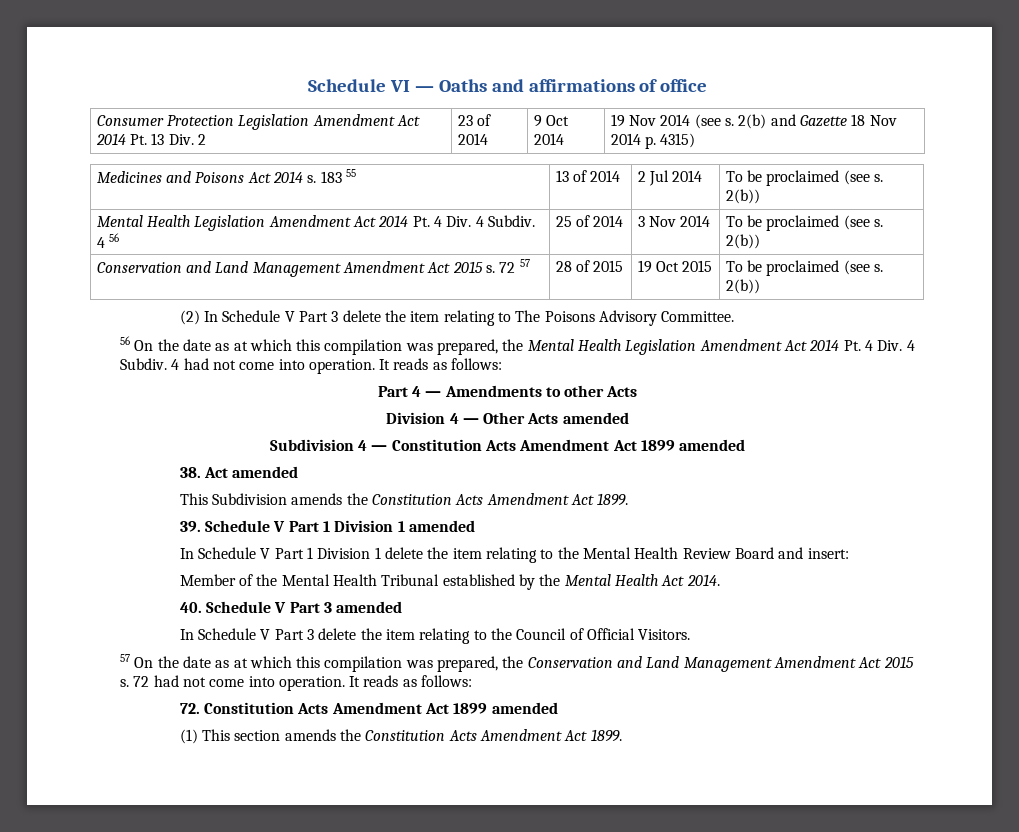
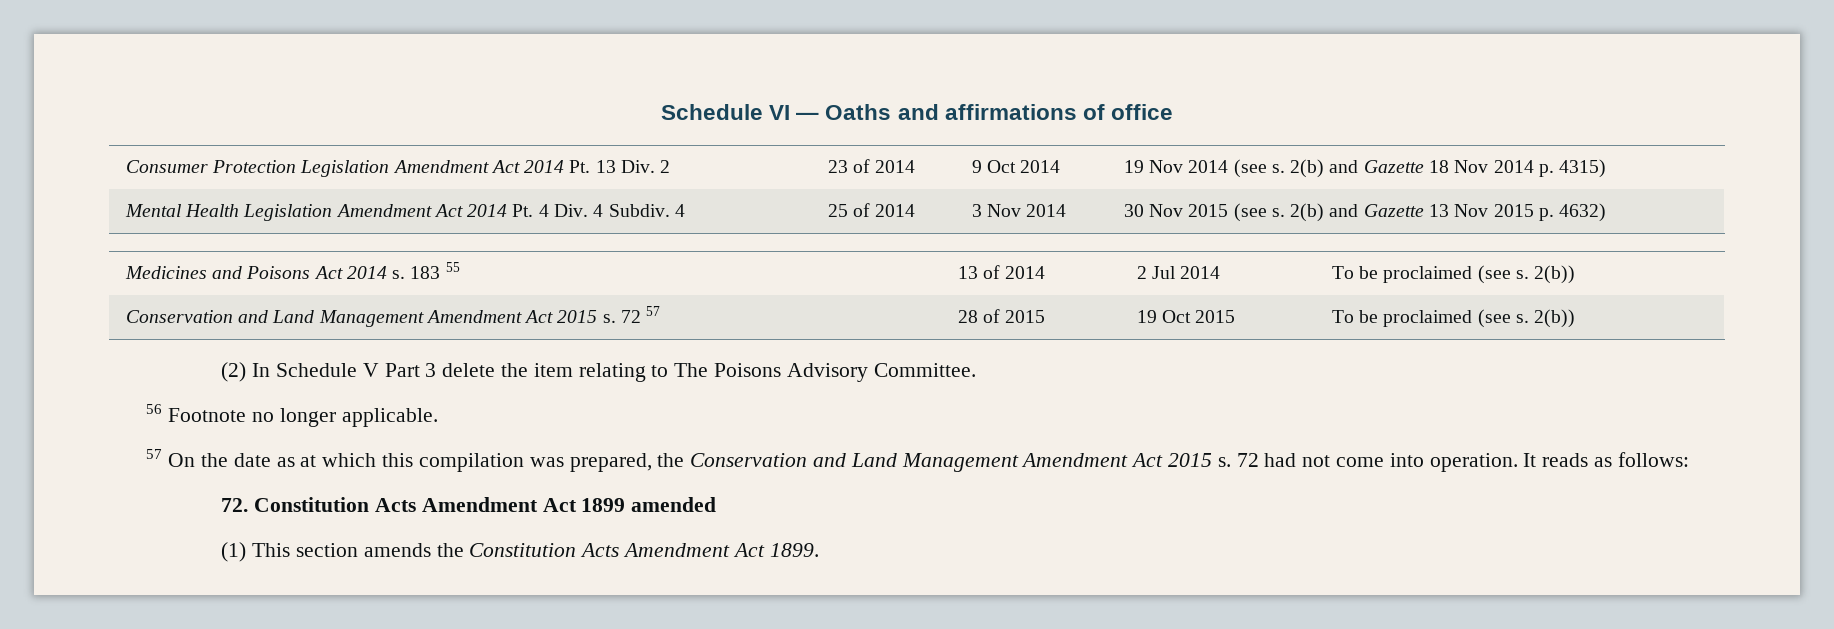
+ Mental Health Legislation Amendment Act 2014 Pt. 4 Div. 4 Subdiv. 4 | 25 of 2014 | 3 Nov 2014 | 30 Nov 2015 (see s. 2(b) and Gazette 13 Nov 2015 p. 4632)
- Mental Health Legislation Amendment Act 2014 Pt. 4 Div. 4 Subdiv. 4 56 | 25 of 2014 | 3 Nov 2014 | To be proclaimed (see s. 2(b))
- 56 On the date as at which this compilation was prepared, the Mental Health Legislation Amendment Act 2014 Pt. 4 Div. 4 Subdiv. 4 had not come into operation. It reads as follows:
- Part 4 — Amendments to other Acts
- Division 4 — Other Acts amended
- Subdivision 4 — Constitution Acts Amendment Act 1899 amended
- 38. Act amended
- This Subdivision amends the Constitution Acts Amendment Act 1899.
- 39. Schedule V Part 1 Division 1 amended
- In Schedule V Part 1 Division 1 delete the item relating to the Mental Health Review Board and insert:
- Member of the Mental Health Tribunal established by the Mental Health Act 2014.
- 40. Schedule V Part 3 amended
- In Schedule V Part 3 delete the item relating to the Council of Official Visitors.
+ 56 Footnote no longer applicable.

